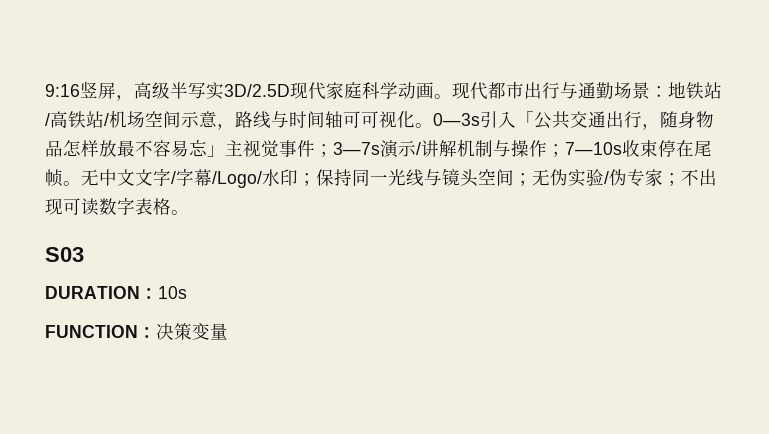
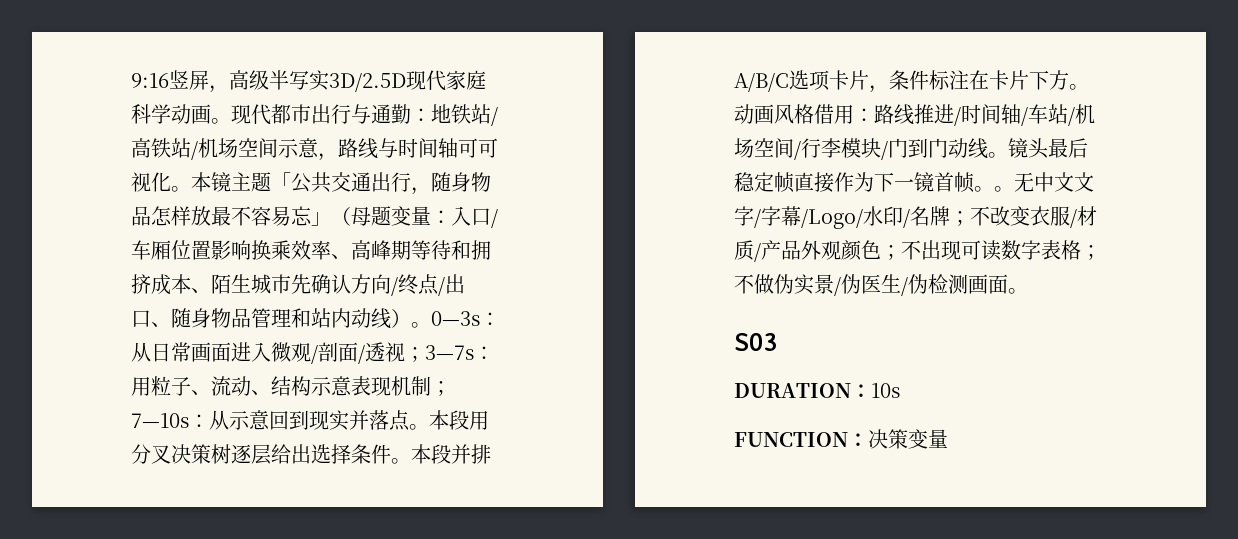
- 现代都市出行与通勤场景：地铁站/高铁站/机场空间示意，路线与时间轴可可视化。
+ 现代都市出行与通勤：地铁站/高铁站/机场空间示意，路线与时间轴可可视化。
- 0—3s引入「公共交通出行，随身物品怎样放最不容易忘」主视觉事件；3—7s演示/讲解机制与操作；7—10s收束停在尾帧。
+ 本镜主题「公共交通出行，随身物品怎样放最不容易忘」（母题变量：入口/车厢位置影响换乘效率、高峰期等待和拥挤成本、陌生城市先确认方向/终点/出口、随身物品管理和站内动线）。0—3s：从日常画面进入微观/剖面/透视；3—7s：用粒子、流动、结构示意表现机制；7—10s：从示意回到现实并落点。本段用分叉决策树逐层给出选择条件。本段并排A/B/C选项卡片，条件标注在卡片下方。动画风格借用：路线推进/时间轴/车站/机场空间/行李模块/门到门动线。镜头最后稳定帧直接作为下一镜首帧。。
- 无中文文字/字幕/Logo/水印；保持同一光线与镜头空间；无伪实验/伪专家；不出现可读数字表格。
+ 无中文文字/字幕/Logo/水印/名牌；不改变衣服/材质/产品外观颜色；不出现可读数字表格；不做伪实景/伪医生/伪检测画面。

